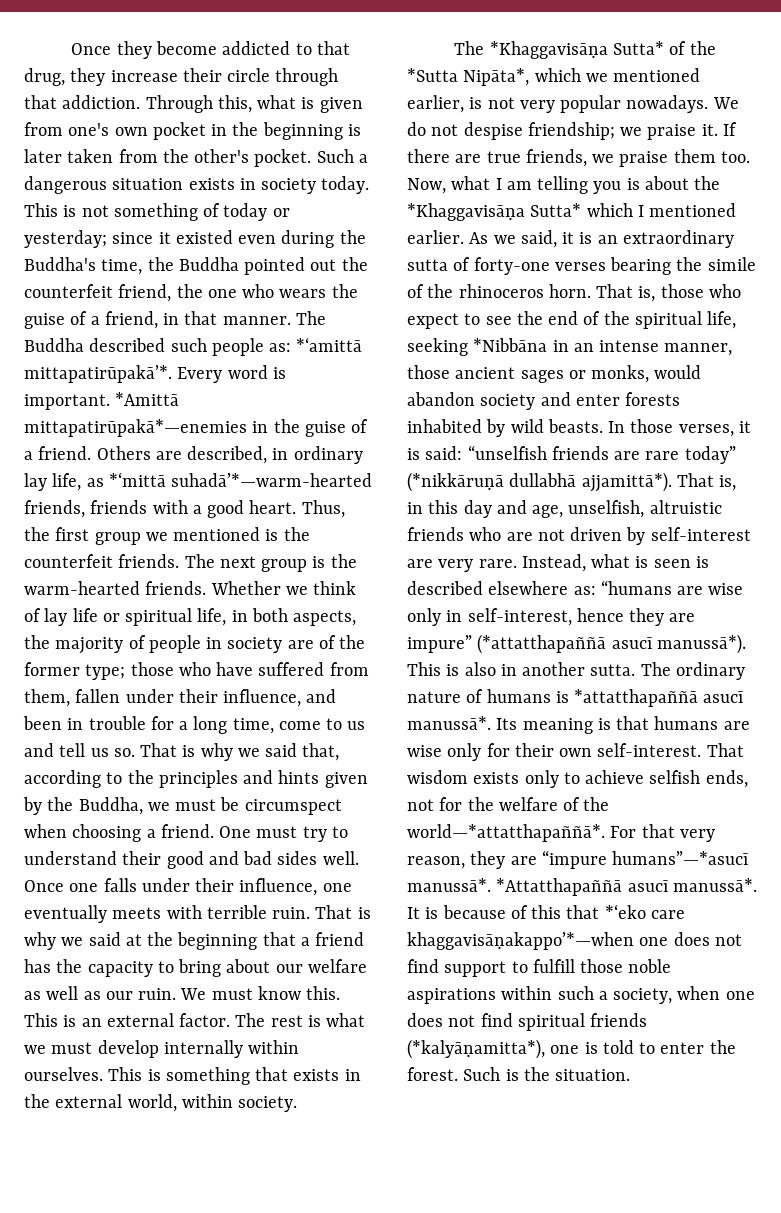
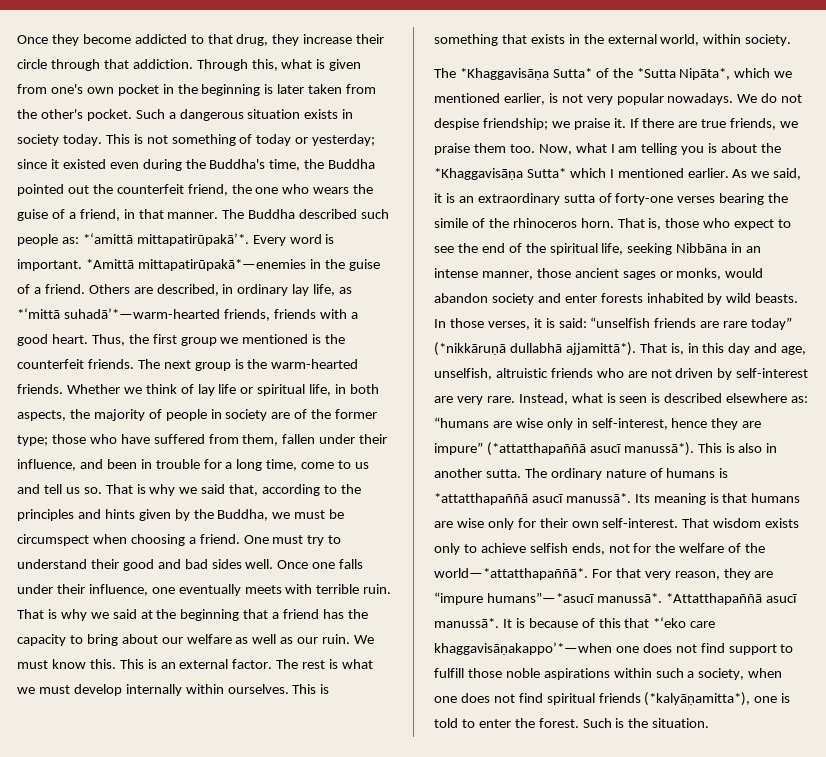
- That is, those who expect to see the end of the spiritual life, seeking *Nibbāna in an intense manner, those ancient sages or monks, would abandon society and enter forests inhabited by wild beasts.
+ That is, those who expect to see the end of the spiritual life, seeking Nibbāna in an intense manner, those ancient sages or monks, would abandon society and enter forests inhabited by wild beasts.

